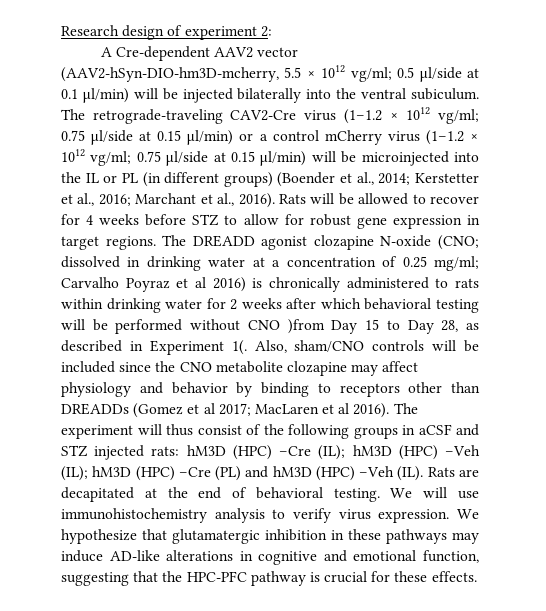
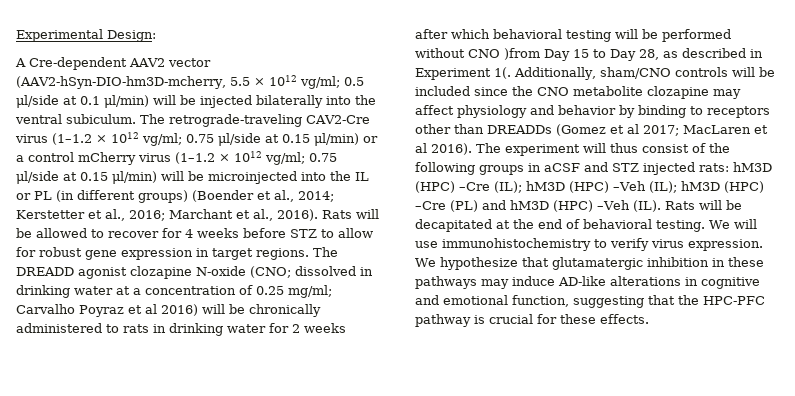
- Research design of experiment 2:
+ Experimental Design:
- The DREADD agonist clozapine N-oxide (CNO; dissolved in drinking water at a concentration of 0.25 mg/ml; Carvalho Poyraz et al 2016) is chronically administered to rats within drinking water for 2 weeks after which behavioral testing will be performed without CNO )from Day 15 to Day 28, as described in Experiment 1(.
+ The DREADD agonist clozapine N-oxide (CNO; dissolved in drinking water at a concentration of 0.25 mg/ml; Carvalho Poyraz et al 2016) will be chronically administered to rats in drinking water for 2 weeks after which behavioral testing will be performed without CNO )from Day 15 to Day 28, as described in Experiment 1(.
- Also, sham/CNO controls will be included since the CNO metabolite clozapine may affect physiology and behavior by binding to receptors other than DREADDs (Gomez et al 2017; MacLaren et al 2016).
+ Additionally, sham/CNO controls will be included since the CNO metabolite clozapine may affect physiology and behavior by binding to receptors other than DREADDs (Gomez et al 2017; MacLaren et al 2016).
- The experiment will thus consist of the following groups in aCSF and STZ injected rats: hM3D (HPC) –Cre (IL); hM3D (HPC) –Veh (IL); hM3D (HPC) –Cre (PL) and hM3D (HPC) –Veh (IL). Rats are decapitated at the end of behavioral testing.
+ The experiment will thus consist of the following groups in aCSF and STZ injected rats: hM3D (HPC) –Cre (IL); hM3D (HPC) –Veh (IL); hM3D (HPC) –Cre (PL) and hM3D (HPC) –Veh (IL). Rats will be decapitated at the end of behavioral testing.
- We will use immunohistochemistry analysis to verify virus expression.
+ We will use immunohistochemistry to verify virus expression.

